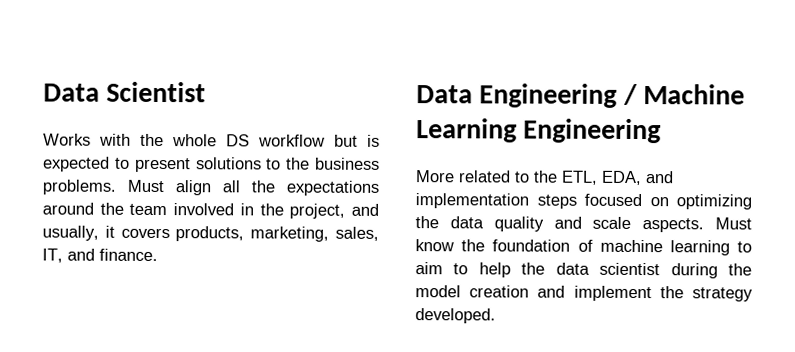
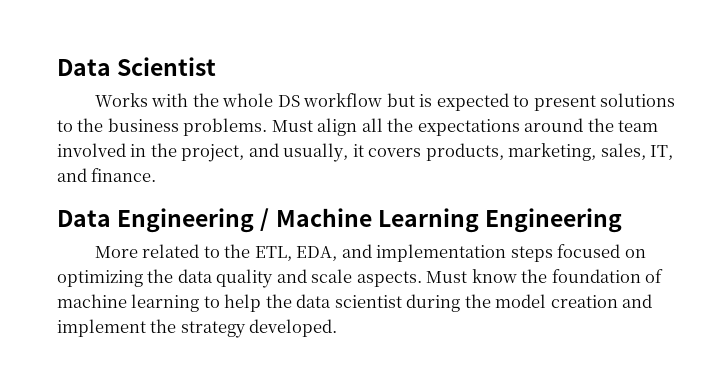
- Must know the foundation of machine learning to aim to help the data scientist during the model creation and implement the strategy developed.
+ Must know the foundation of machine learning to help the data scientist during the model creation and implement the strategy developed.

